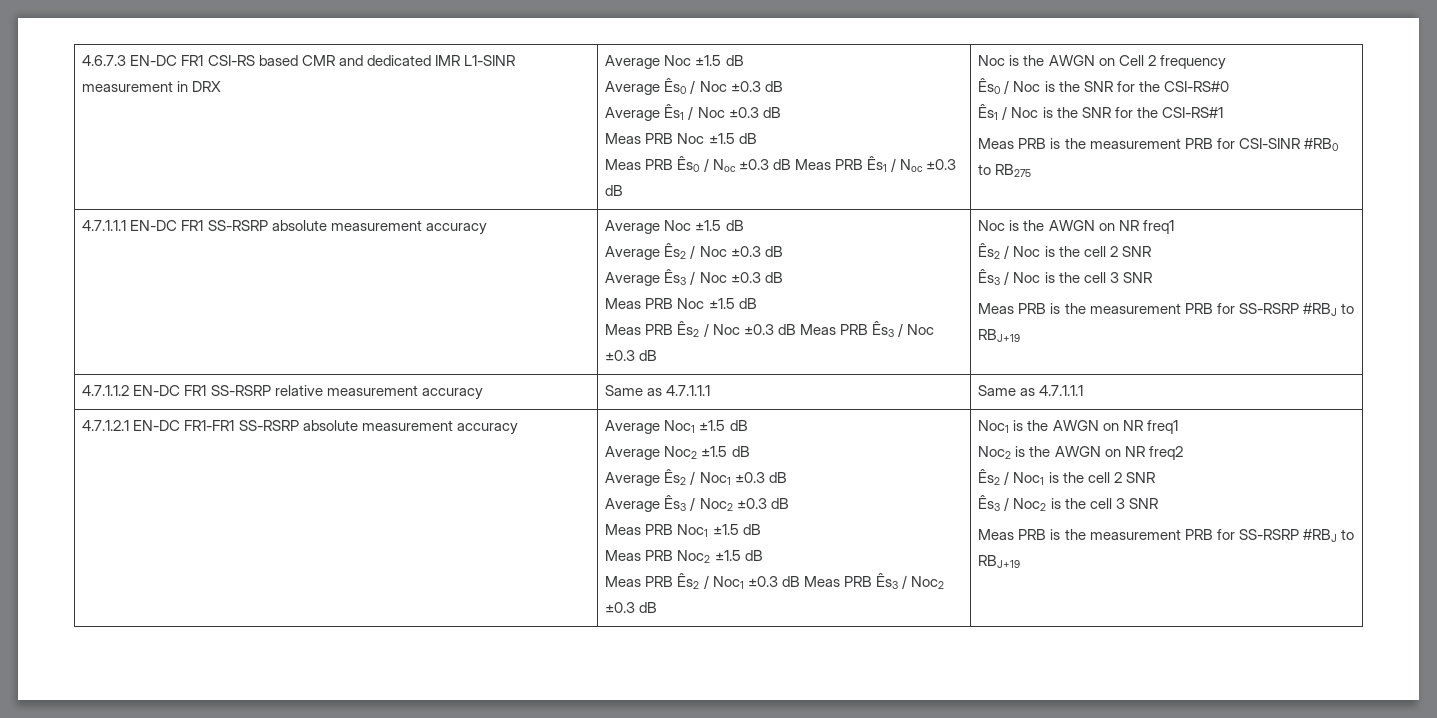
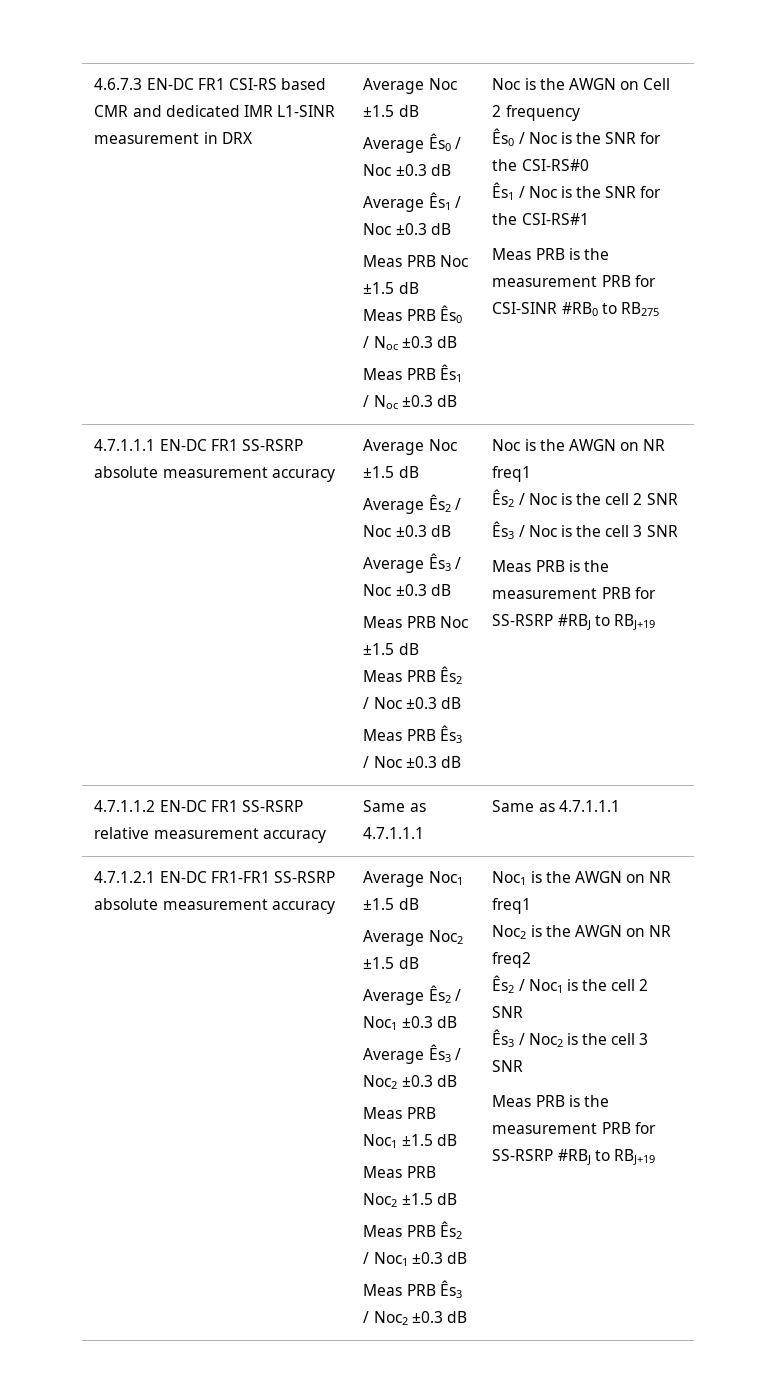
- Meas PRB Ês0 / Noc ±0.3 dB Meas PRB Ês1 / Noc ±0.3 dB
+ Meas PRB Ês0 / Noc ±0.3 dB
+ Meas PRB Ês1 / Noc ±0.3 dB
- Meas PRB Ês2 / Noc ±0.3 dB Meas PRB Ês3 / Noc ±0.3 dB
+ Meas PRB Ês2 / Noc ±0.3 dB
+ Meas PRB Ês3 / Noc ±0.3 dB
- Meas PRB Ês2 / Noc1 ±0.3 dB Meas PRB Ês3 / Noc2 ±0.3 dB
+ Meas PRB Ês2 / Noc1 ±0.3 dB
+ Meas PRB Ês3 / Noc2 ±0.3 dB

